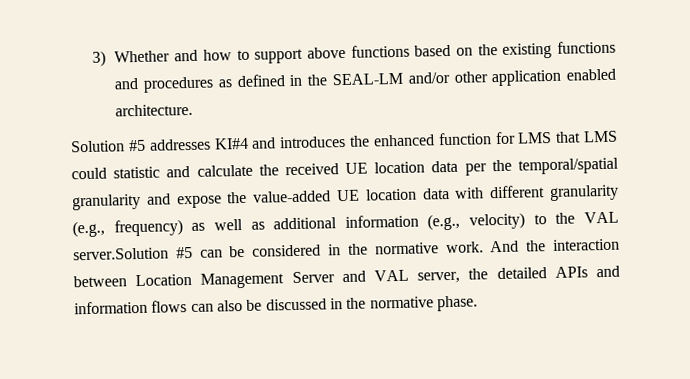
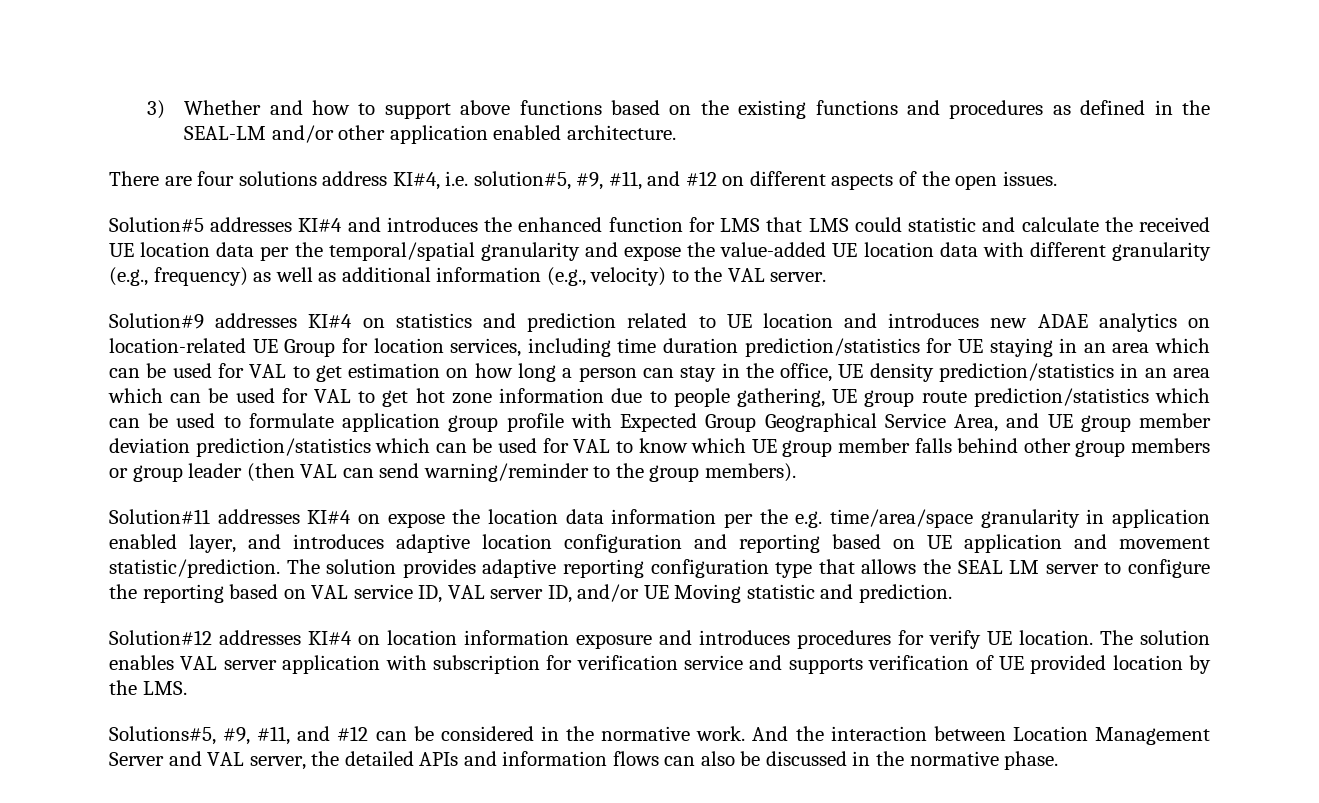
- Solution #5 addresses KI#4 and introduces the enhanced function for LMS that LMS could statistic and calculate the received UE location data per the temporal/spatial granularity and expose the value-added UE location data with different granularity (e.g., frequency) as well as additional information (e.g., velocity) to the VAL server.Solution #5 can be considered in the normative work.
+ There are four solutions address KI#4, i.e. solution#5, #9, #11, and #12 on different aspects of the open issues.
+ Solution#5 addresses KI#4 and introduces the enhanced function for LMS that LMS could statistic and calculate the received UE location data per the temporal/spatial granularity and expose the value-added UE location data with different granularity (e.g., frequency) as well as additional information (e.g., velocity) to the VAL server.
+ Solution#9 addresses KI#4 on statistics and prediction related to UE location and introduces new ADAE analytics on location-related UE Group for location services, including time duration prediction/statistics for UE staying in an area which can be used for VAL to get estimation on how long a person can stay in the office, UE density prediction/statistics in an area which can be used for VAL to get hot zone information due to people gathering, UE group route prediction/statistics which can be used to formulate application group profile with Expected Group Geographical Service Area, and UE group member deviation prediction/statistics which can be used for VAL to know which UE group member falls behind other group members or group leader (then VAL can send warning/reminder to the group members).
+ Solution#11 addresses KI#4 on expose the location data information per the e.g. time/area/space granularity in application enabled layer, and introduces adaptive location configuration and reporting based on UE application and movement statistic/prediction. The solution provides adaptive reporting configuration type that allows the SEAL LM server to configure the reporting based on VAL service ID, VAL server ID, and/or UE Moving statistic and prediction.
+ Solution#12 addresses KI#4 on location information exposure and introduces procedures for verify UE location. The solution enables VAL server application with subscription for verification service and supports verification of UE provided location by the LMS.
+ Solutions#5, #9, #11, and #12 can be considered in the normative work.

